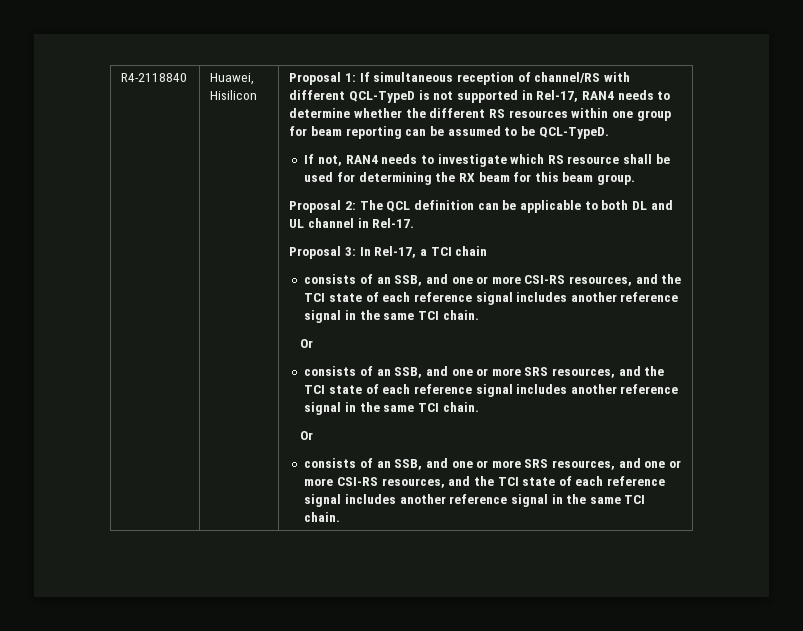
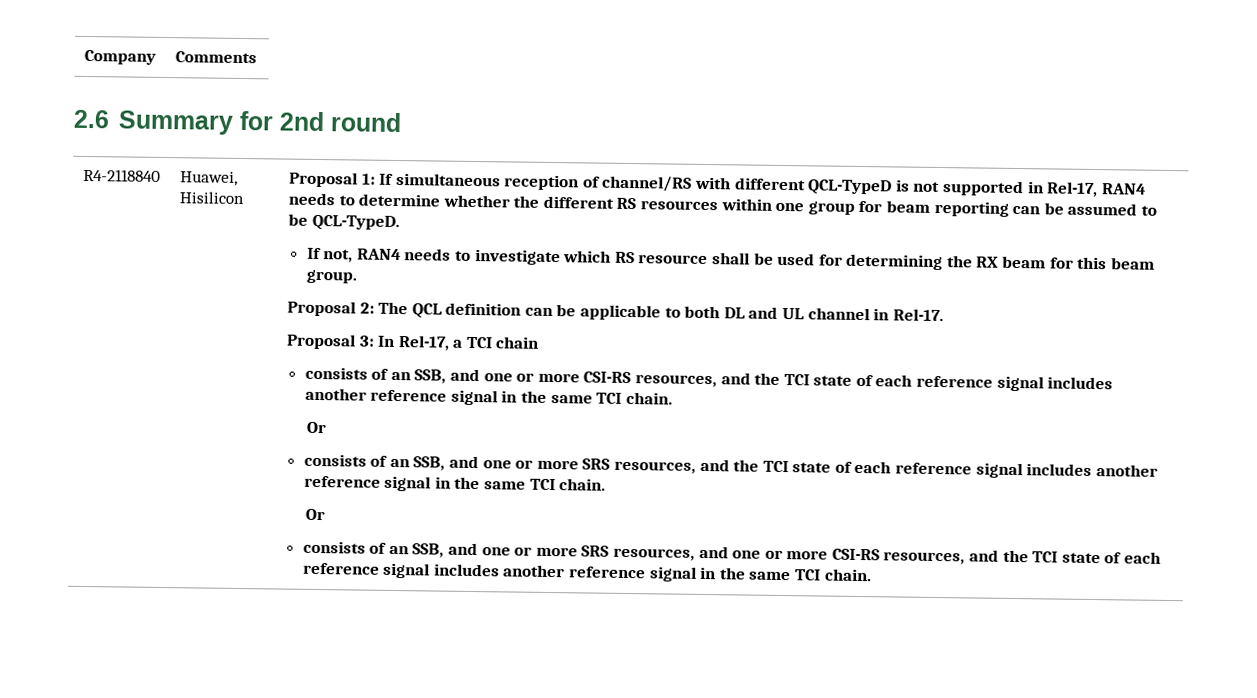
+ Company | Comments
+ 2.6 Summary for 2nd round

